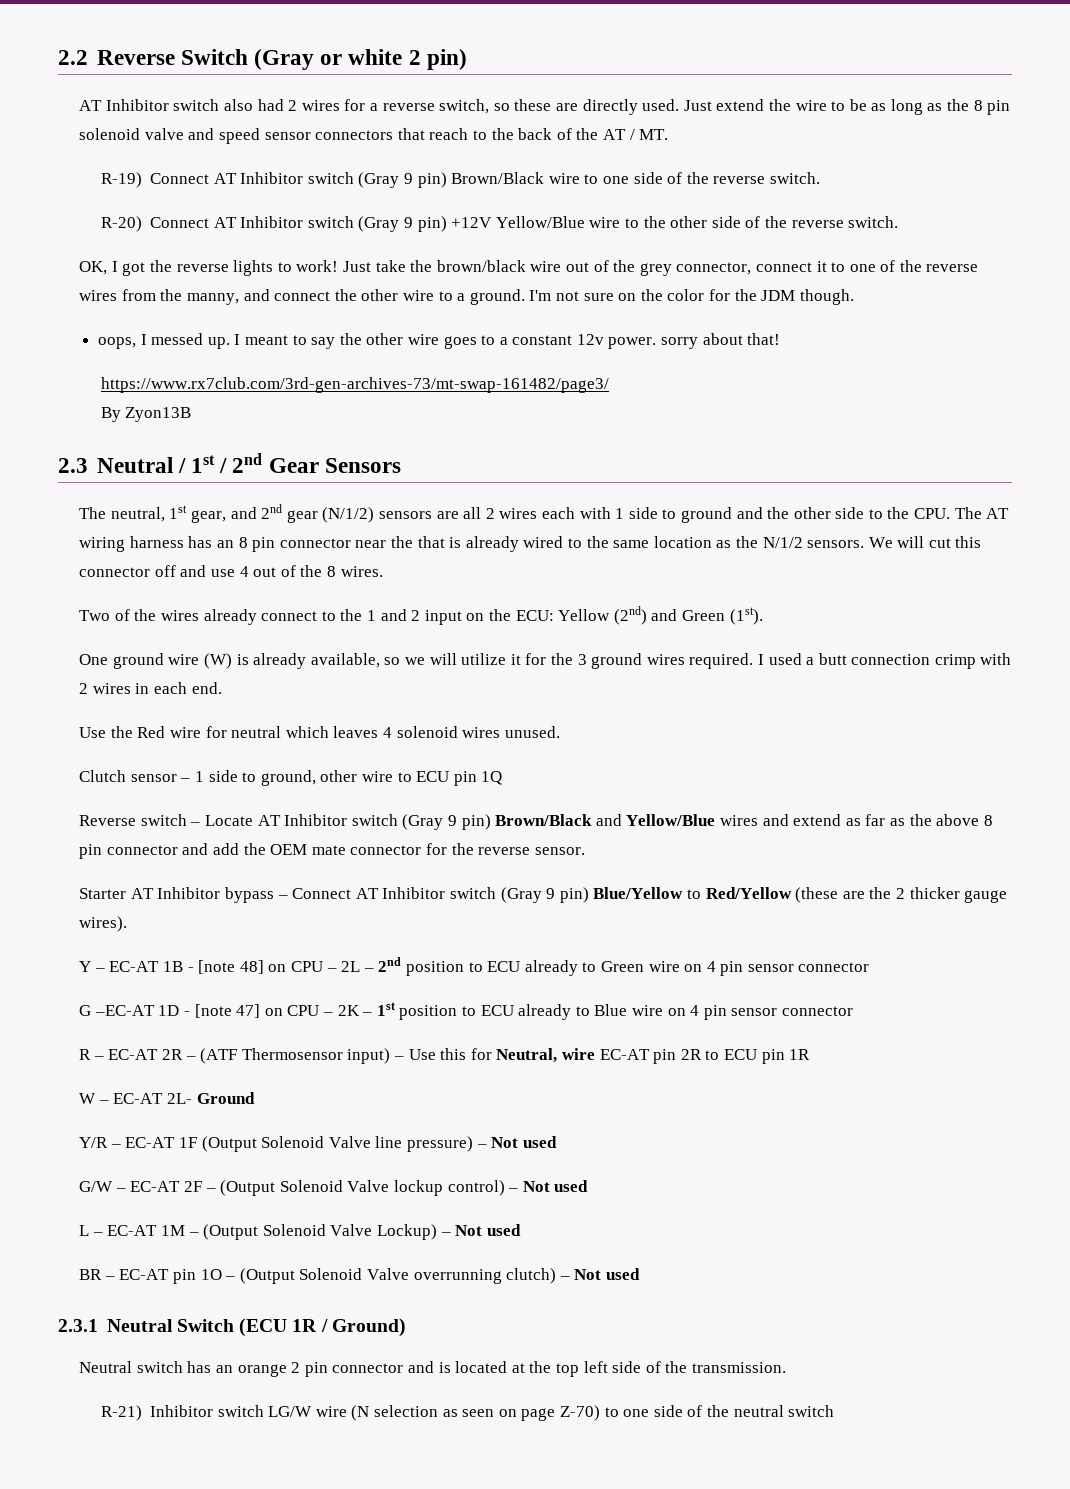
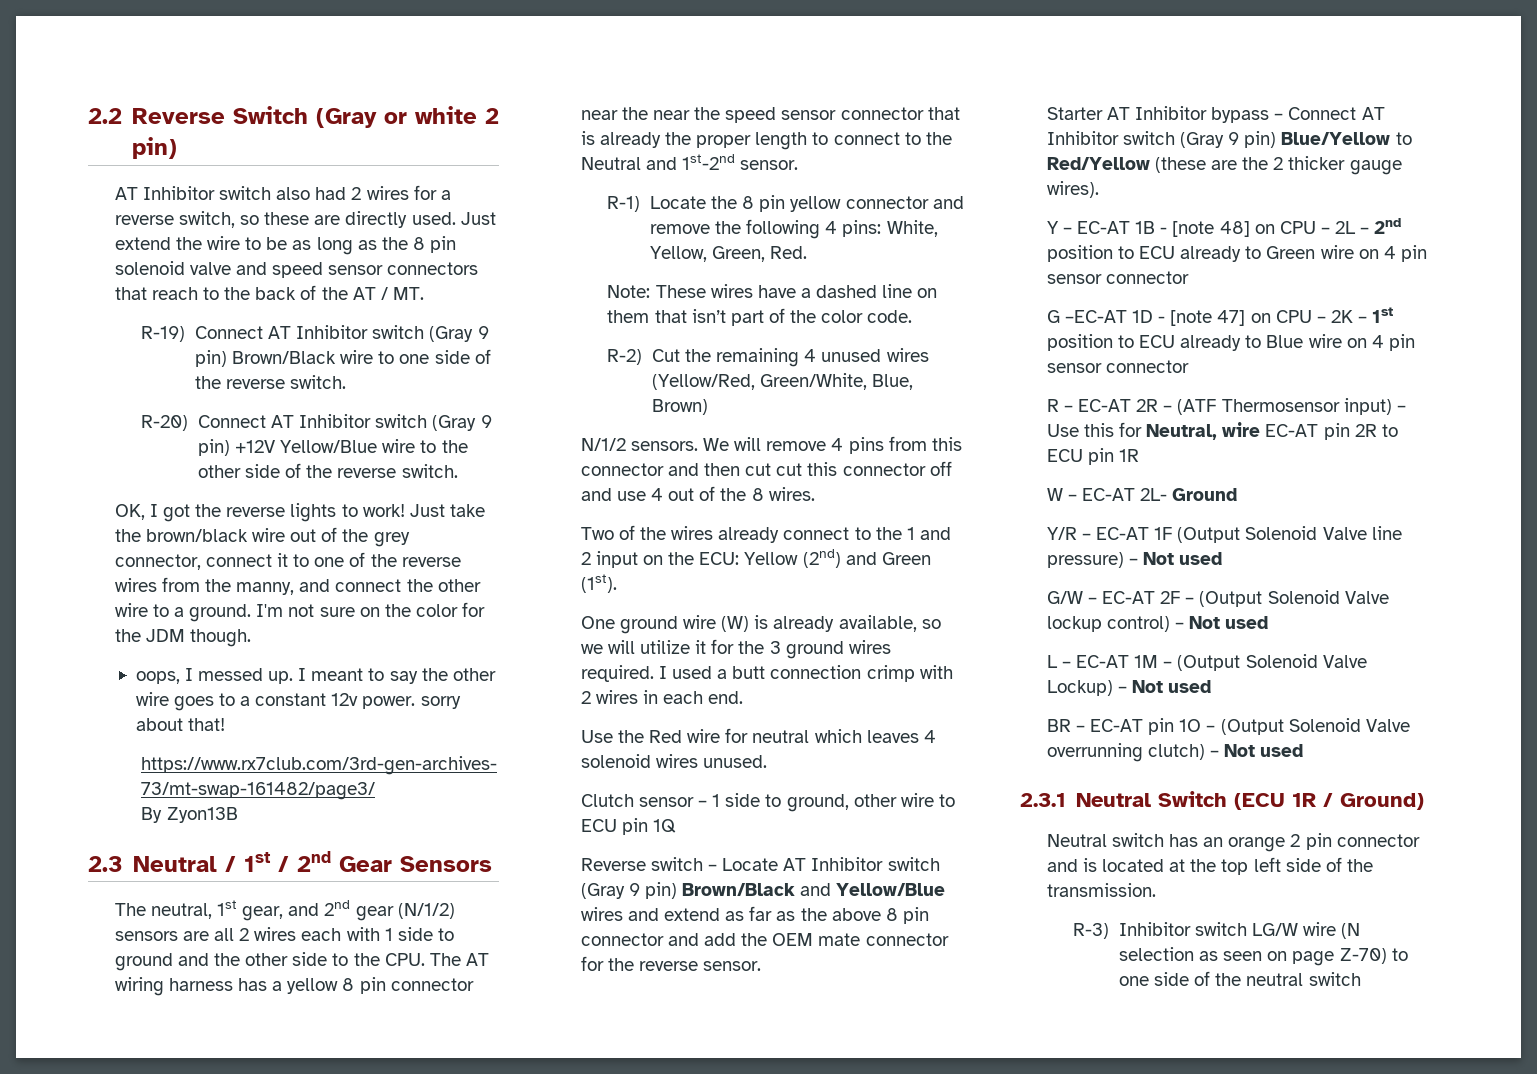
- The neutral, 1st gear, and 2nd gear (N/1/2) sensors are all 2 wires each with 1 side to ground and the other side to the CPU. The AT wiring harness has an 8 pin connector near the that is already wired to the same location as the N/1/2 sensors. We will cut this connector off and use 4 out of the 8 wires.
+ The neutral, 1st gear, and 2nd gear (N/1/2) sensors are all 2 wires each with 1 side to ground and the other side to the CPU. The AT wiring harness has a yellow 8 pin connector near the near the speed sensor connector that is already the proper length to connect to the Neutral and 1st-2nd sensor.
+ R-1) Locate the 8 pin yellow connector and remove the following 4 pins: White, Yellow, Green, Red.
+ Note: These wires have a dashed line on them that isn’t part of the color code.
+ R-2) Cut the remaining 4 unused wires (Yellow/Red, Green/White, Blue, Brown)
+ N/1/2 sensors. We will remove 4 pins from this connector and then cut cut this connector off and use 4 out of the 8 wires.
- R-21) Inhibitor switch LG/W wire (N selection as seen on page Z-70) to one side of the neutral switch
+ R-3) Inhibitor switch LG/W wire (N selection as seen on page Z-70) to one side of the neutral switch

